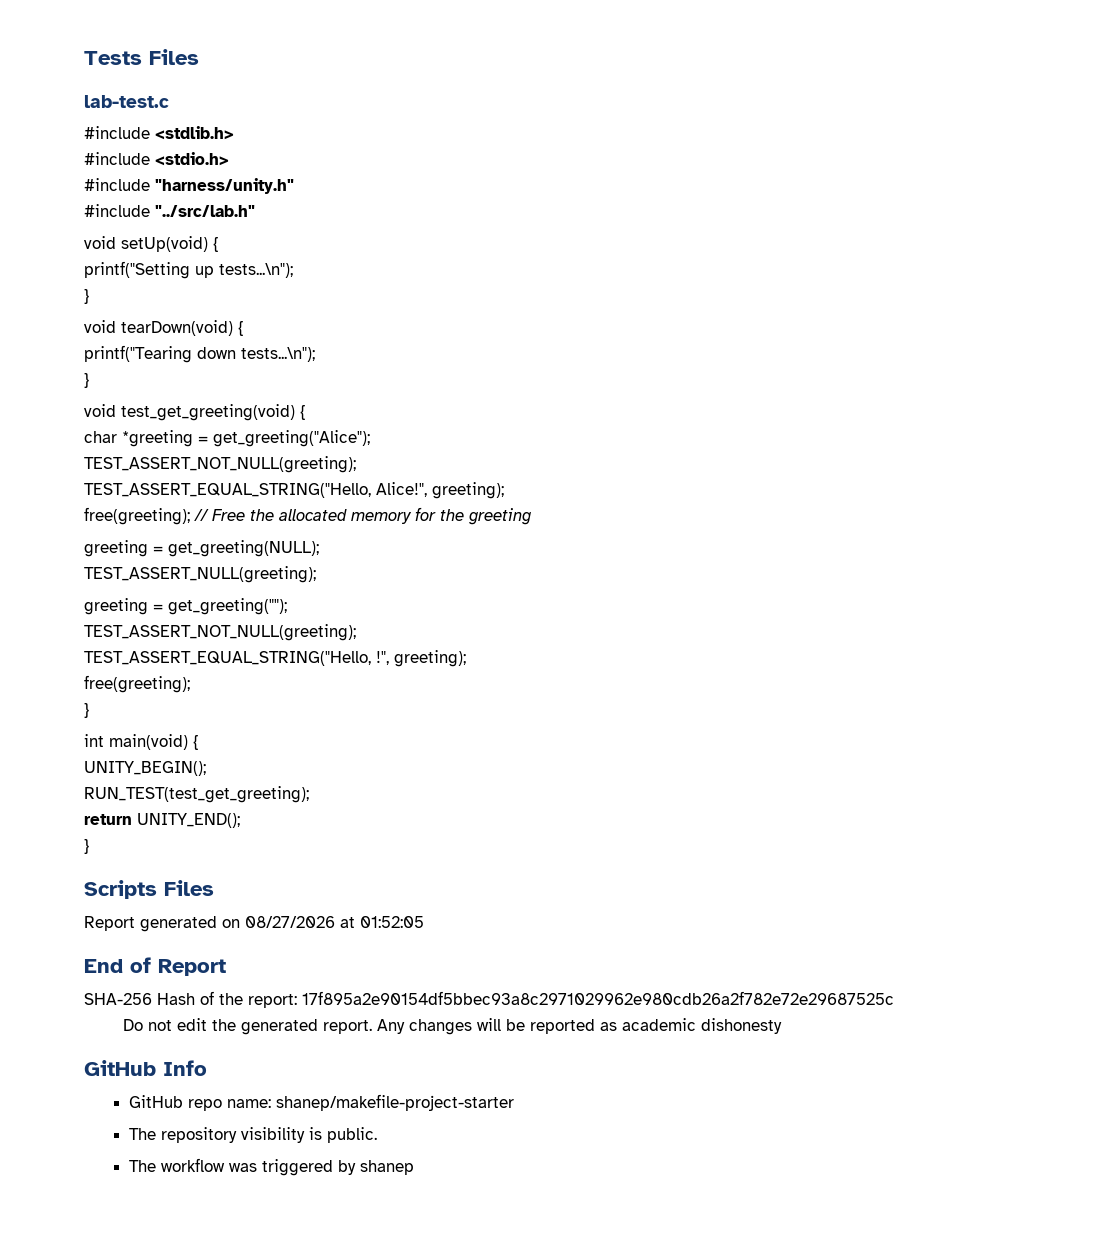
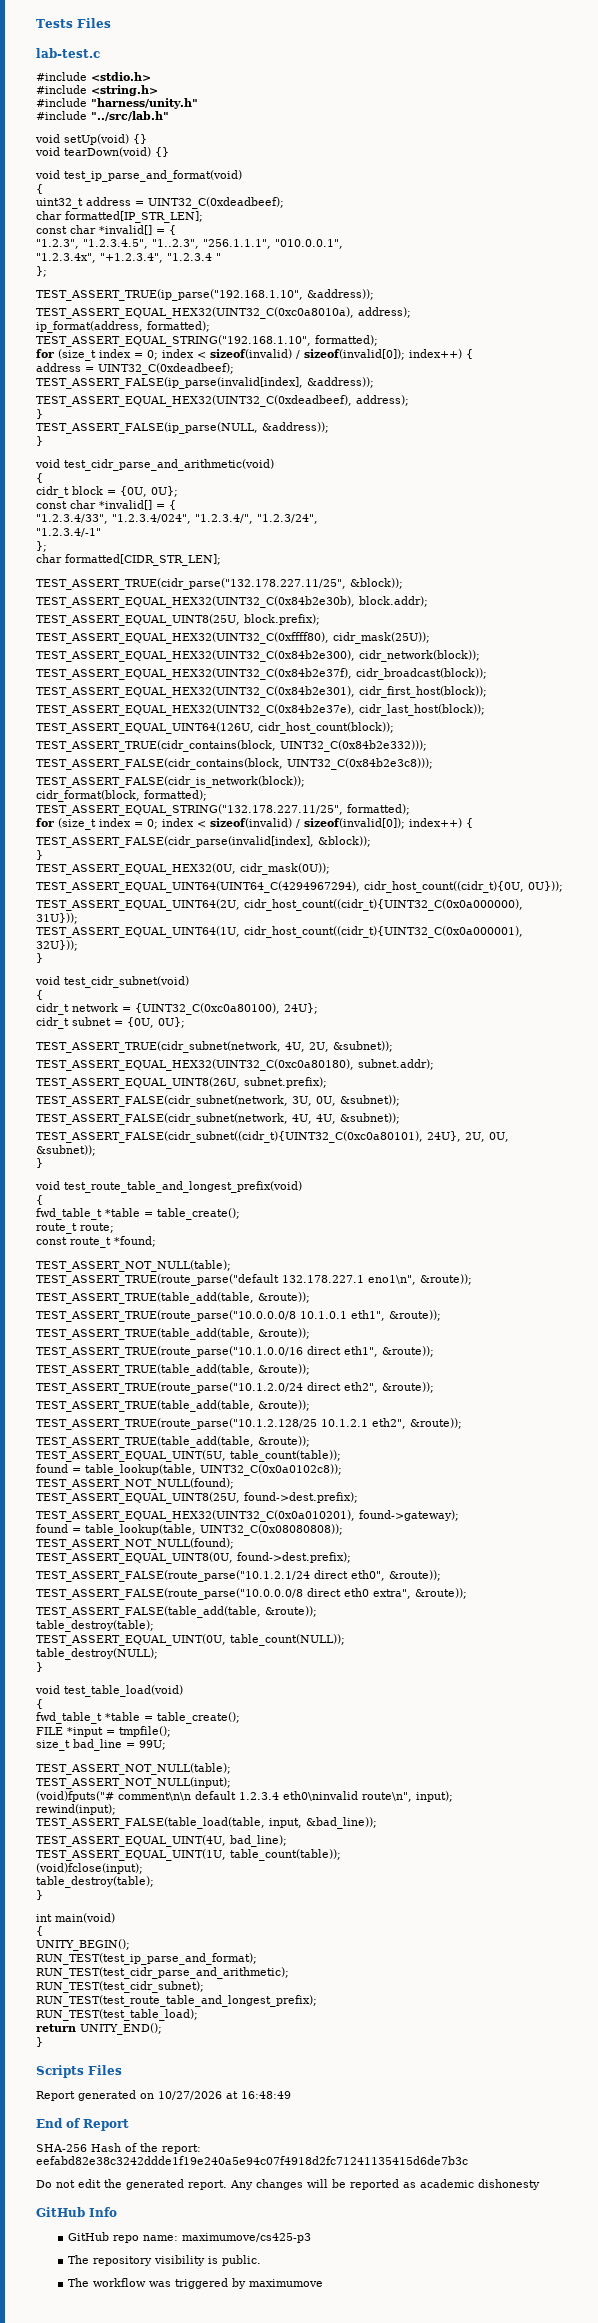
- #include <stdlib.h>
  #include <stdio.h>
+ #include <string.h>
- void setUp(void) {
- printf("Setting up tests...\n");
+ void setUp(void) {}
+ void tearDown(void) {}
+ void test_ip_parse_and_format(void)
+ {
+ uint32_t address = UINT32_C(0xdeadbeef);
+ char formatted[IP_STR_LEN];
+ const char *invalid[] = {
+ "1.2.3", "1.2.3.4.5", "1..2.3", "256.1.1.1", "010.0.0.1",
+ "1.2.3.4x", "+1.2.3.4", "1.2.3.4 "
+ };
+ TEST_ASSERT_TRUE(ip_parse("192.168.1.10", &address));
+ TEST_ASSERT_EQUAL_HEX32(UINT32_C(0xc0a8010a), address);
+ ip_format(address, formatted);
+ TEST_ASSERT_EQUAL_STRING("192.168.1.10", formatted);
+ for (size_t index = 0; index < sizeof(invalid) / sizeof(invalid[0]); index++) {
+ address = UINT32_C(0xdeadbeef);
+ TEST_ASSERT_FALSE(ip_parse(invalid[index], &address));
+ TEST_ASSERT_EQUAL_HEX32(UINT32_C(0xdeadbeef), address);
  }
- void tearDown(void) {
- printf("Tearing down tests...\n");
+ TEST_ASSERT_FALSE(ip_parse(NULL, &address));
  }
- void test_get_greeting(void) {
- char *greeting = get_greeting("Alice");
- TEST_ASSERT_NOT_NULL(greeting);
- TEST_ASSERT_EQUAL_STRING("Hello, Alice!", greeting);
- free(greeting); // Free the allocated memory for the greeting
- greeting = get_greeting(NULL);
- TEST_ASSERT_NULL(greeting);
- greeting = get_greeting("");
- TEST_ASSERT_NOT_NULL(greeting);
- TEST_ASSERT_EQUAL_STRING("Hello, !", greeting);
- free(greeting);
+ void test_cidr_parse_and_arithmetic(void)
+ {
+ cidr_t block = {0U, 0U};
+ const char *invalid[] = {
+ "1.2.3.4/33", "1.2.3.4/024", "1.2.3.4/", "1.2.3/24",
+ "1.2.3.4/-1"
+ };
+ char formatted[CIDR_STR_LEN];
+ TEST_ASSERT_TRUE(cidr_parse("132.178.227.11/25", &block));
+ TEST_ASSERT_EQUAL_HEX32(UINT32_C(0x84b2e30b), block.addr);
+ TEST_ASSERT_EQUAL_UINT8(25U, block.prefix);
+ TEST_ASSERT_EQUAL_HEX32(UINT32_C(0xffff80), cidr_mask(25U));
+ TEST_ASSERT_EQUAL_HEX32(UINT32_C(0x84b2e300), cidr_network(block));
+ TEST_ASSERT_EQUAL_HEX32(UINT32_C(0x84b2e37f), cidr_broadcast(block));
+ TEST_ASSERT_EQUAL_HEX32(UINT32_C(0x84b2e301), cidr_first_host(block));
+ TEST_ASSERT_EQUAL_HEX32(UINT32_C(0x84b2e37e), cidr_last_host(block));
+ TEST_ASSERT_EQUAL_UINT64(126U, cidr_host_count(block));
+ TEST_ASSERT_TRUE(cidr_contains(block, UINT32_C(0x84b2e332)));
+ TEST_ASSERT_FALSE(cidr_contains(block, UINT32_C(0x84b2e3c8)));
+ TEST_ASSERT_FALSE(cidr_is_network(block));
+ cidr_format(block, formatted);
+ TEST_ASSERT_EQUAL_STRING("132.178.227.11/25", formatted);
+ for (size_t index = 0; index < sizeof(invalid) / sizeof(invalid[0]); index++) {
+ TEST_ASSERT_FALSE(cidr_parse(invalid[index], &block));
+ }
+ TEST_ASSERT_EQUAL_HEX32(0U, cidr_mask(0U));
+ TEST_ASSERT_EQUAL_UINT64(UINT64_C(4294967294), cidr_host_count((cidr_t){0U, 0U}));
+ TEST_ASSERT_EQUAL_UINT64(2U, cidr_host_count((cidr_t){UINT32_C(0x0a000000), 31U}));
+ TEST_ASSERT_EQUAL_UINT64(1U, cidr_host_count((cidr_t){UINT32_C(0x0a000001), 32U}));
+ }
+ void test_cidr_subnet(void)
+ {
+ cidr_t network = {UINT32_C(0xc0a80100), 24U};
+ cidr_t subnet = {0U, 0U};
+ TEST_ASSERT_TRUE(cidr_subnet(network, 4U, 2U, &subnet));
+ TEST_ASSERT_EQUAL_HEX32(UINT32_C(0xc0a80180), subnet.addr);
+ TEST_ASSERT_EQUAL_UINT8(26U, subnet.prefix);
+ TEST_ASSERT_FALSE(cidr_subnet(network, 3U, 0U, &subnet));
+ TEST_ASSERT_FALSE(cidr_subnet(network, 4U, 4U, &subnet));
+ TEST_ASSERT_FALSE(cidr_subnet((cidr_t){UINT32_C(0xc0a80101), 24U}, 2U, 0U, &subnet));
+ }
+ void test_route_table_and_longest_prefix(void)
+ {
+ fwd_table_t *table = table_create();
+ route_t route;
+ const route_t *found;
+ TEST_ASSERT_NOT_NULL(table);
+ TEST_ASSERT_TRUE(route_parse("default 132.178.227.1 eno1\n", &route));
+ TEST_ASSERT_TRUE(table_add(table, &route));
+ TEST_ASSERT_TRUE(route_parse("10.0.0.0/8 10.1.0.1 eth1", &route));
+ TEST_ASSERT_TRUE(table_add(table, &route));
+ TEST_ASSERT_TRUE(route_parse("10.1.0.0/16 direct eth1", &route));
+ TEST_ASSERT_TRUE(table_add(table, &route));
+ TEST_ASSERT_TRUE(route_parse("10.1.2.0/24 direct eth2", &route));
+ TEST_ASSERT_TRUE(table_add(table, &route));
+ TEST_ASSERT_TRUE(route_parse("10.1.2.128/25 10.1.2.1 eth2", &route));
+ TEST_ASSERT_TRUE(table_add(table, &route));
+ TEST_ASSERT_EQUAL_UINT(5U, table_count(table));
+ found = table_lookup(table, UINT32_C(0x0a0102c8));
+ TEST_ASSERT_NOT_NULL(found);
+ TEST_ASSERT_EQUAL_UINT8(25U, found->dest.prefix);
+ TEST_ASSERT_EQUAL_HEX32(UINT32_C(0x0a010201), found->gateway);
+ found = table_lookup(table, UINT32_C(0x08080808));
+ TEST_ASSERT_NOT_NULL(found);
+ TEST_ASSERT_EQUAL_UINT8(0U, found->dest.prefix);
+ TEST_ASSERT_FALSE(route_parse("10.1.2.1/24 direct eth0", &route));
+ TEST_ASSERT_FALSE(route_parse("10.0.0.0/8 direct eth0 extra", &route));
+ TEST_ASSERT_FALSE(table_add(table, &route));
+ table_destroy(table);
+ TEST_ASSERT_EQUAL_UINT(0U, table_count(NULL));
+ table_destroy(NULL);
+ }
+ void test_table_load(void)
+ {
+ fwd_table_t *table = table_create();
+ FILE *input = tmpfile();
+ size_t bad_line = 99U;
+ TEST_ASSERT_NOT_NULL(table);
+ TEST_ASSERT_NOT_NULL(input);
+ (void)fputs("# comment\n\n default 1.2.3.4 eth0\ninvalid route\n", input);
+ rewind(input);
+ TEST_ASSERT_FALSE(table_load(table, input, &bad_line));
+ TEST_ASSERT_EQUAL_UINT(4U, bad_line);
+ TEST_ASSERT_EQUAL_UINT(1U, table_count(table));
+ (void)fclose(input);
+ table_destroy(table);
- int main(void) {
+ int main(void)
+ {
- RUN_TEST(test_get_greeting);
+ RUN_TEST(test_ip_parse_and_format);
+ RUN_TEST(test_cidr_parse_and_arithmetic);
+ RUN_TEST(test_cidr_subnet);
+ RUN_TEST(test_route_table_and_longest_prefix);
+ RUN_TEST(test_table_load);
- Report generated on 08/27/2026 at 01:52:05
+ Report generated on 10/27/2026 at 16:48:49
- SHA-256 Hash of the report: 17f895a2e90154df5bbec93a8c2971029962e980cdb26a2f782e72e29687525c
+ SHA-256 Hash of the report: eefabd82e38c3242ddde1f19e240a5e94c07f4918d2fc71241135415d6de7b3c
- GitHub repo name: shanep/makefile-project-starter
+ GitHub repo name: maximumove/cs425-p3
- The workflow was triggered by shanep
+ The workflow was triggered by maximumove

